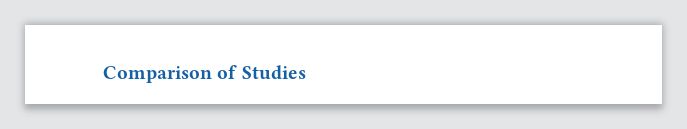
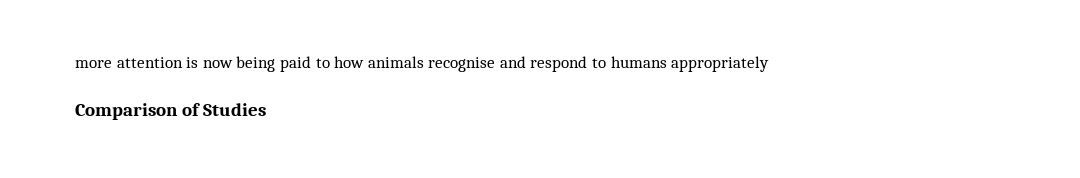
+ more attention is now being paid to how animals recognise and respond to humans appropriately

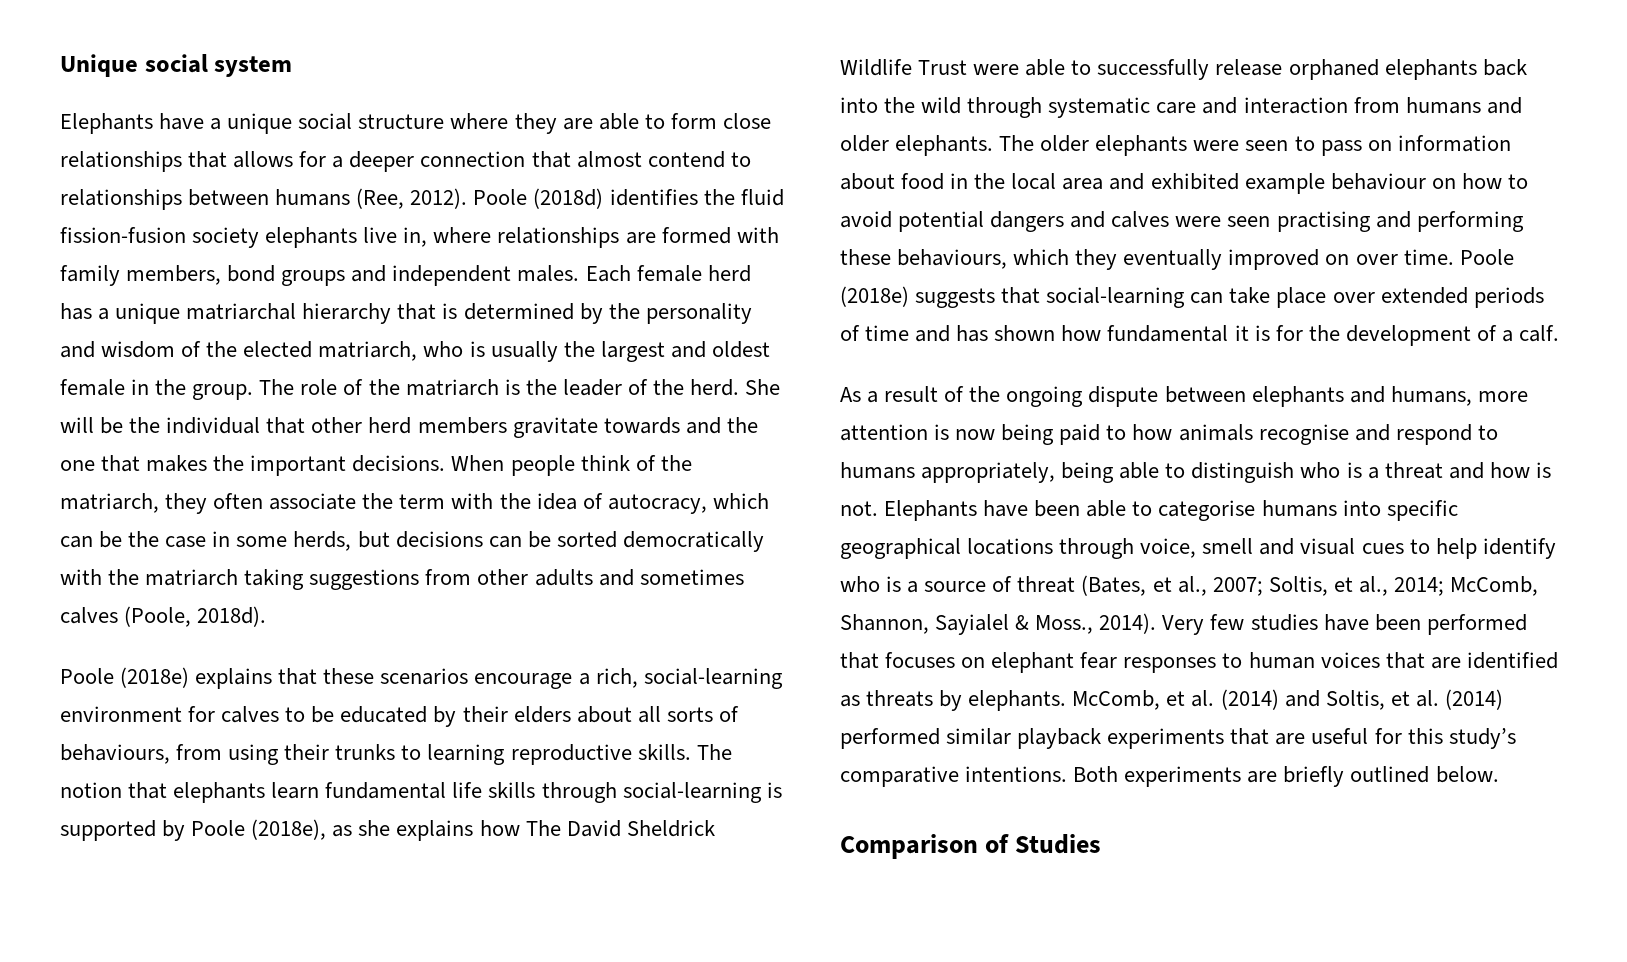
- more attention is now being paid to how animals recognise and respond to humans appropriately
+ Unique social system
+ Elephants have a unique social structure where they are able to form close relationships that allows for a deeper connection that almost contend to relationships between humans (Ree, 2012). Poole (2018d) identifies the fluid fission-fusion society elephants live in, where relationships are formed with family members, bond groups and independent males. Each female herd has a unique matriarchal hierarchy that is determined by the personality and wisdom of the elected matriarch, who is usually the largest and oldest female in the group. The role of the matriarch is the leader of the herd. She will be the individual that other herd members gravitate towards and the one that makes the important decisions. When people think of the matriarch, they often associate the term with the idea of autocracy, which can be the case in some herds, but decisions can be sorted democratically with the matriarch taking suggestions from other adults and sometimes calves (Poole, 2018d).
+ Poole (2018e) explains that these scenarios encourage a rich, social-learning environment for calves to be educated by their elders about all sorts of behaviours, from using their trunks to learning reproductive skills. The notion that elephants learn fundamental life skills through social-learning is supported by Poole (2018e), as she explains how The David Sheldrick Wildlife Trust were able to successfully release orphaned elephants back into the wild through systematic care and interaction from humans and older elephants. The older elephants were seen to pass on information about food in the local area and exhibited example behaviour on how to avoid potential dangers and calves were seen practising and performing these behaviours, which they eventually improved on over time. Poole (2018e) suggests that social-learning can take place over extended periods of time and has shown how fundamental it is for the development of a calf.
+ As a result of the ongoing dispute between elephants and humans, more attention is now being paid to how animals recognise and respond to humans appropriately, being able to distinguish who is a threat and how is not. Elephants have been able to categorise humans into specific geographical locations through voice, smell and visual cues to help identify who is a source of threat (Bates, et al., 2007; Soltis, et al., 2014; McComb, Shannon, Sayialel & Moss., 2014). Very few studies have been performed that focuses on elephant fear responses to human voices that are identified as threats by elephants. McComb, et al. (2014) and Soltis, et al. (2014) performed similar playback experiments that are useful for this study’s comparative intentions. Both experiments are briefly outlined below.

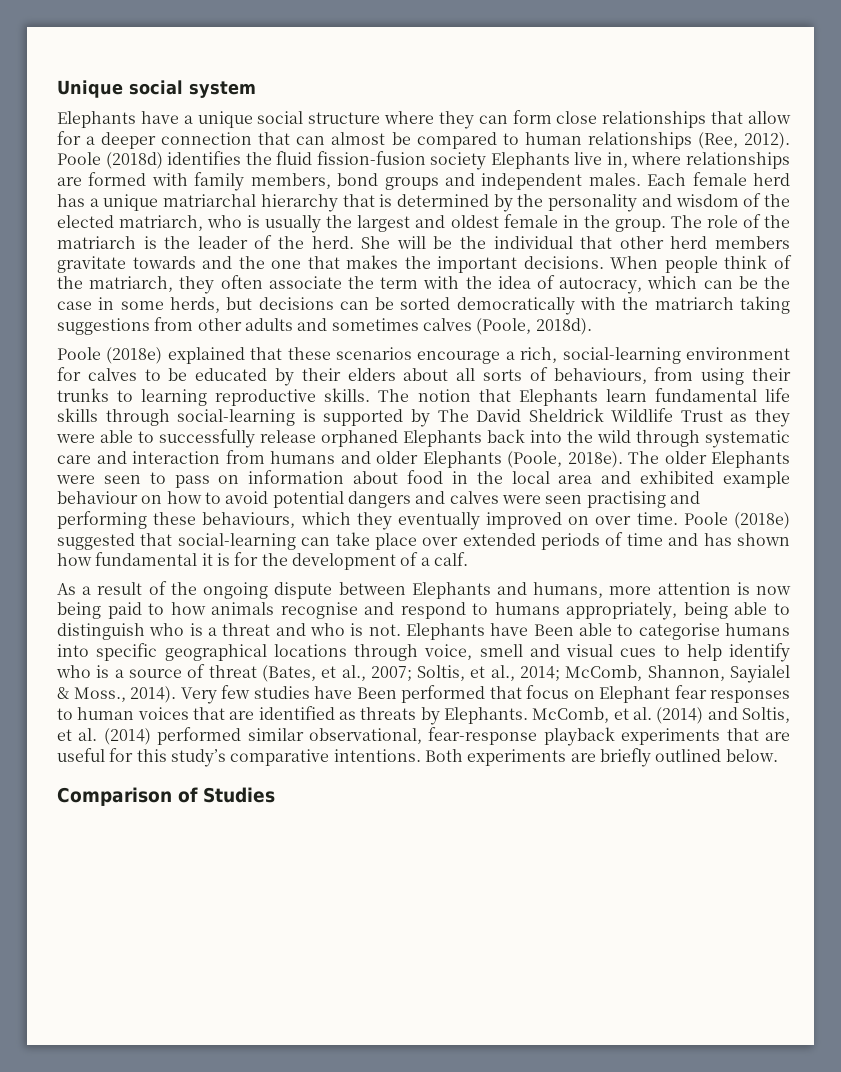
- Elephants have a unique social structure where they are able to form close relationships that allows for a deeper connection that almost contend to relationships between humans (Ree, 2012).
+ Elephants have a unique social structure where they can form close relationships that allow for a deeper connection that can almost be compared to human relationships (Ree, 2012).
- Poole (2018d) identifies the fluid fission-fusion society elephants live in, where relationships are formed with family members, bond groups and independent males.
+ Poole (2018d) identifies the fluid fission-fusion society Elephants live in, where relationships are formed with family members, bond groups and independent males.
- Poole (2018e) explains that these scenarios encourage a rich, social-learning environment for calves to be educated by their elders about all sorts of behaviours, from using their trunks to learning reproductive skills.
+ Poole (2018e) explained that these scenarios encourage a rich, social-learning environment for calves to be educated by their elders about all sorts of behaviours, from using their trunks to learning reproductive skills.
- The notion that elephants learn fundamental life skills through social-learning is supported by Poole (2018e), as she explains how The David Sheldrick Wildlife Trust were able to successfully release orphaned elephants back into the wild through systematic care and interaction from humans and older elephants.
+ The notion that Elephants learn fundamental life skills through social-learning is supported by The David Sheldrick Wildlife Trust as they were able to successfully release orphaned Elephants back into the wild through systematic care and interaction from humans and older Elephants (Poole, 2018e).
- The older elephants were seen to pass on information about food in the local area and exhibited example behaviour on how to avoid potential dangers and calves were seen practising and performing these behaviours, which they eventually improved on over time.
+ The older Elephants were seen to pass on information about food in the local area and exhibited example behaviour on how to avoid potential dangers and calves were seen practising and performing these behaviours, which they eventually improved on over time.
- Poole (2018e) suggests that social-learning can take place over extended periods of time and has shown how fundamental it is for the development of a calf.
+ Poole (2018e) suggested that social-learning can take place over extended periods of time and has shown how fundamental it is for the development of a calf.
- As a result of the ongoing dispute between elephants and humans, more attention is now being paid to how animals recognise and respond to humans appropriately, being able to distinguish who is a threat and how is not.
+ As a result of the ongoing dispute between Elephants and humans, more attention is now being paid to how animals recognise and respond to humans appropriately, being able to distinguish who is a threat and who is not.
- Elephants have been able to categorise humans into specific geographical locations through voice, smell and visual cues to help identify who is a source of threat (Bates, et al., 2007; Soltis, et al., 2014; McComb, Shannon, Sayialel & Moss., 2014).
+ Elephants have Been able to categorise humans into specific geographical locations through voice, smell and visual cues to help identify who is a source of threat (Bates, et al., 2007; Soltis, et al., 2014; McComb, Shannon, Sayialel & Moss., 2014).
- Very few studies have been performed that focuses on elephant fear responses to human voices that are identified as threats by elephants.
+ Very few studies have Been performed that focus on Elephant fear responses to human voices that are identified as threats by Elephants.
- McComb, et al. (2014) and Soltis, et al. (2014) performed similar playback experiments that are useful for this study’s comparative intentions.
+ McComb, et al. (2014) and Soltis, et al. (2014) performed similar observational, fear-response playback experiments that are useful for this study’s comparative intentions.

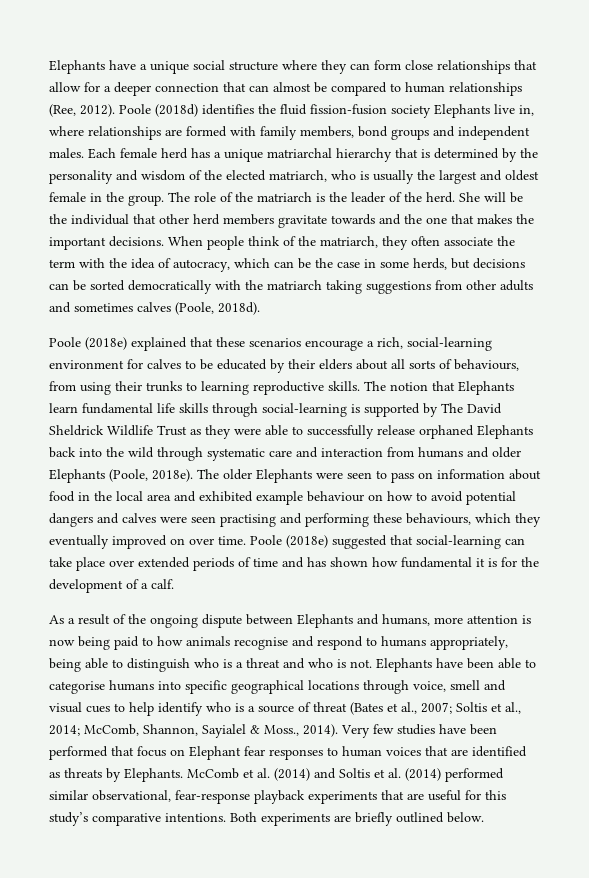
- Unique social system
- Elephants have Been able to categorise humans into specific geographical locations through voice, smell and visual cues to help identify who is a source of threat (Bates, et al., 2007; Soltis, et al., 2014; McComb, Shannon, Sayialel & Moss., 2014).
+ Elephants have been able to categorise humans into specific geographical locations through voice, smell and visual cues to help identify who is a source of threat (Bates et al., 2007; Soltis et al., 2014; McComb, Shannon, Sayialel & Moss., 2014).
- Very few studies have Been performed that focus on Elephant fear responses to human voices that are identified as threats by Elephants.
+ Very few studies have been performed that focus on Elephant fear responses to human voices that are identified as threats by Elephants.
- McComb, et al. (2014) and Soltis, et al. (2014) performed similar observational, fear-response playback experiments that are useful for this study’s comparative intentions.
+ McComb et al. (2014) and Soltis et al. (2014) performed similar observational, fear-response playback experiments that are useful for this study’s comparative intentions.
- Comparison of Studies

